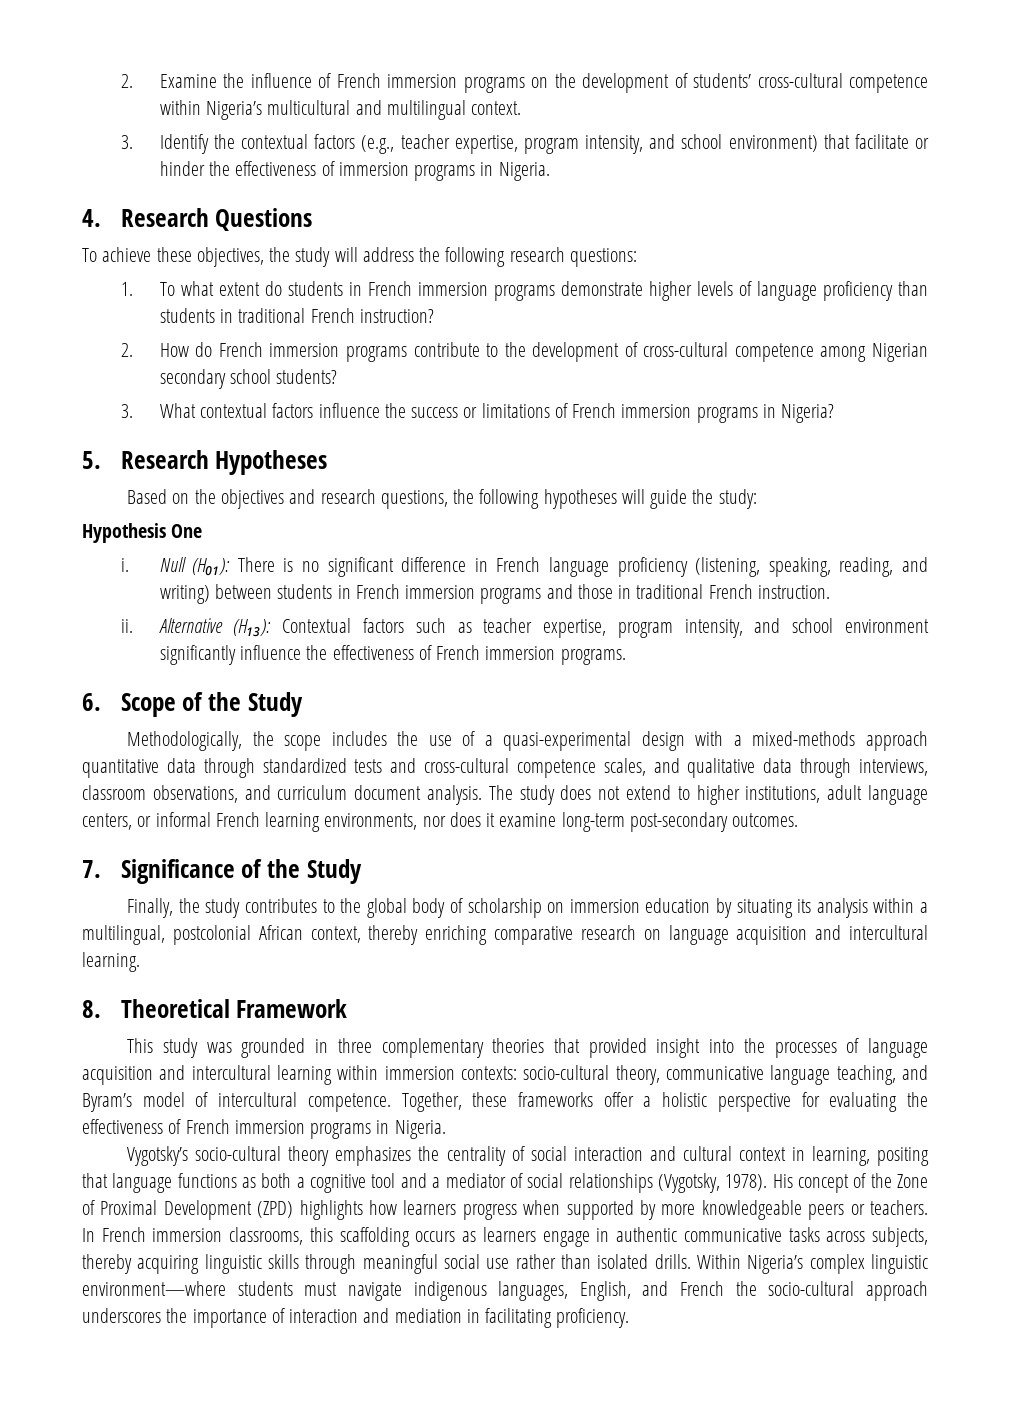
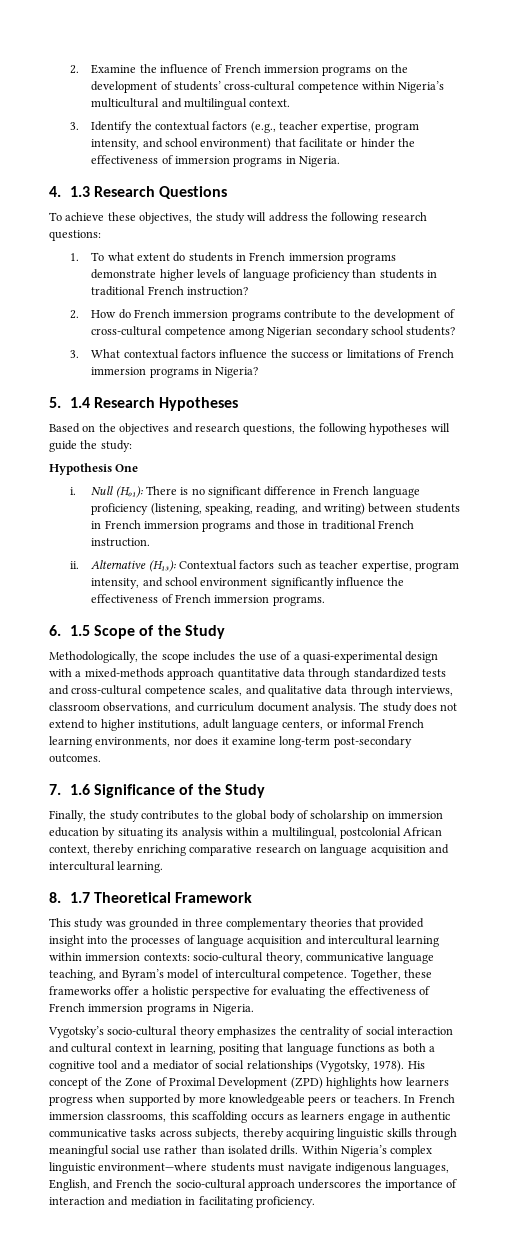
- 4. Research Questions
+ 4. 1.3 Research Questions
- 5. Research Hypotheses
+ 5. 1.4 Research Hypotheses
- 6. Scope of the Study
+ 6. 1.5 Scope of the Study
- 7. Significance of the Study
+ 7. 1.6 Significance of the Study
- 8. Theoretical Framework
+ 8. 1.7 Theoretical Framework

